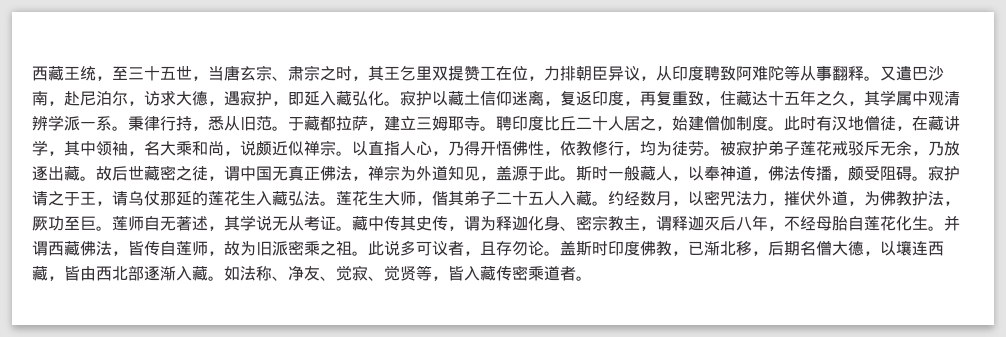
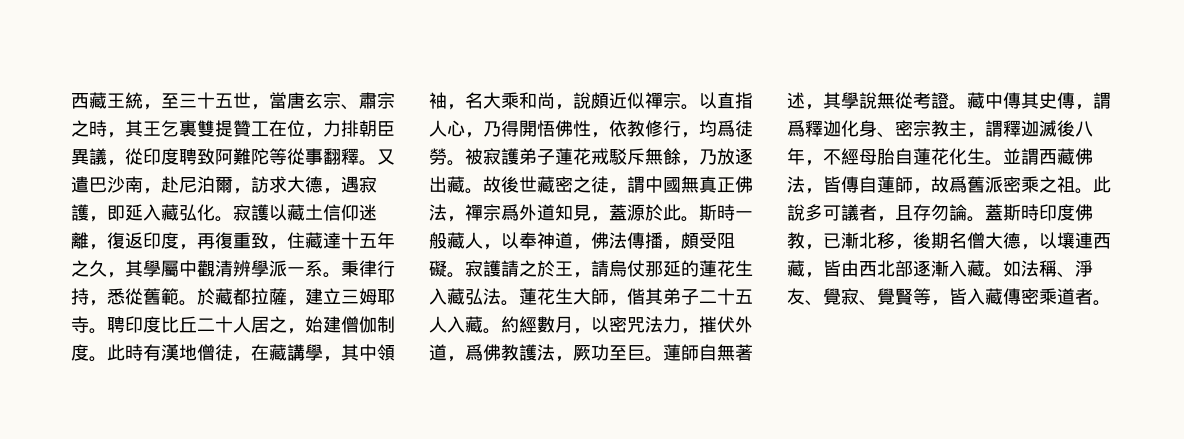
- 西藏王统，至三十五世，当唐玄宗、肃宗之时，其王乞里双提赞工在位，力排朝臣异议，从印度聘致阿难陀等从事翻释。
+ 西藏王統，至三十五世，當唐玄宗、肅宗之時，其王乞裏雙提贊工在位，力排朝臣異議，從印度聘致阿難陀等從事翻釋。
- 又遣巴沙南，赴尼泊尔，访求大德，遇寂护，即延入藏弘化。
+ 又遣巴沙南，赴尼泊爾，訪求大德，遇寂護，即延入藏弘化。
- 寂护以藏土信仰迷离，复返印度，再复重致，住藏达十五年之久，其学属中观清辨学派一系。
+ 寂護以藏土信仰迷離，復返印度，再復重致，住藏達十五年之久，其學屬中觀清辨學派一系。
- 秉律行持，悉从旧范。于藏都拉萨，建立三姆耶寺。
+ 秉律行持，悉從舊範。於藏都拉薩，建立三姆耶寺。
- 此时有汉地僧徒，在藏讲学，其中领袖，名大乘和尚，说颇近似禅宗。
+ 此時有漢地僧徒，在藏講學，其中領袖，名大乘和尚，說頗近似禪宗。
- 以直指人心，乃得开悟佛性，依教修行，均为徒劳。被寂护弟子莲花戒驳斥无余，乃放逐出藏。
+ 以直指人心，乃得開悟佛性，依教修行，均爲徒勞。被寂護弟子蓮花戒駁斥無餘，乃放逐出藏。
- 故后世藏密之徒，谓中国无真正佛法，禅宗为外道知见，盖源于此。斯时一般藏人，以奉神道，佛法传播，颇受阻碍。寂护请之于王，请乌仗那延的莲花生入藏弘法。
+ 故後世藏密之徒，謂中國無真正佛法，禪宗爲外道知見，蓋源於此。斯時一般藏人，以奉神道，佛法傳播，頗受阻礙。寂護請之於王，請烏仗那延的蓮花生入藏弘法。
- 莲花生大师，偕其弟子二十五人入藏。
+ 蓮花生大師，偕其弟子二十五人入藏。
- 约经数月，以密咒法力，摧伏外道，为佛教护法，厥功至巨。
+ 約經數月，以密咒法力，摧伏外道，爲佛教護法，厥功至巨。
- 莲师自无著述，其学说无从考证。藏中传其史传，谓为释迦化身、密宗教主，谓释迦灭后八年，不经母胎自莲花化生。
+ 蓮師自無著述，其學說無從考證。藏中傳其史傳，謂爲釋迦化身、密宗教主，謂釋迦滅後八年，不經母胎自蓮花化生。
- 并谓西藏佛法，皆传自莲师，故为旧派密乘之祖。
+ 並謂西藏佛法，皆傳自蓮師，故爲舊派密乘之祖。
- 此说多可议者，且存勿论。盖斯时印度佛教，已渐北移，后期名僧大德，以壤连西藏，皆由西北部逐渐入藏。
+ 此說多可議者，且存勿論。蓋斯時印度佛教，已漸北移，後期名僧大德，以壤連西藏，皆由西北部逐漸入藏。
- 如法称、净友、觉寂、觉贤等，皆入藏传密乘道者。
+ 如法稱、淨友、覺寂、覺賢等，皆入藏傳密乘道者。

